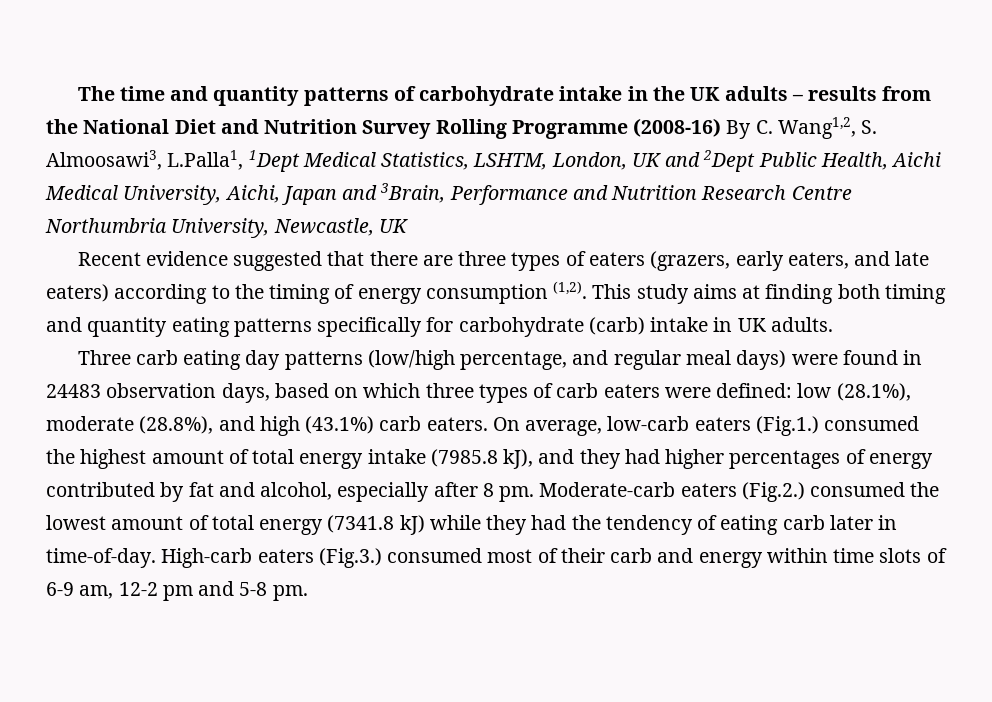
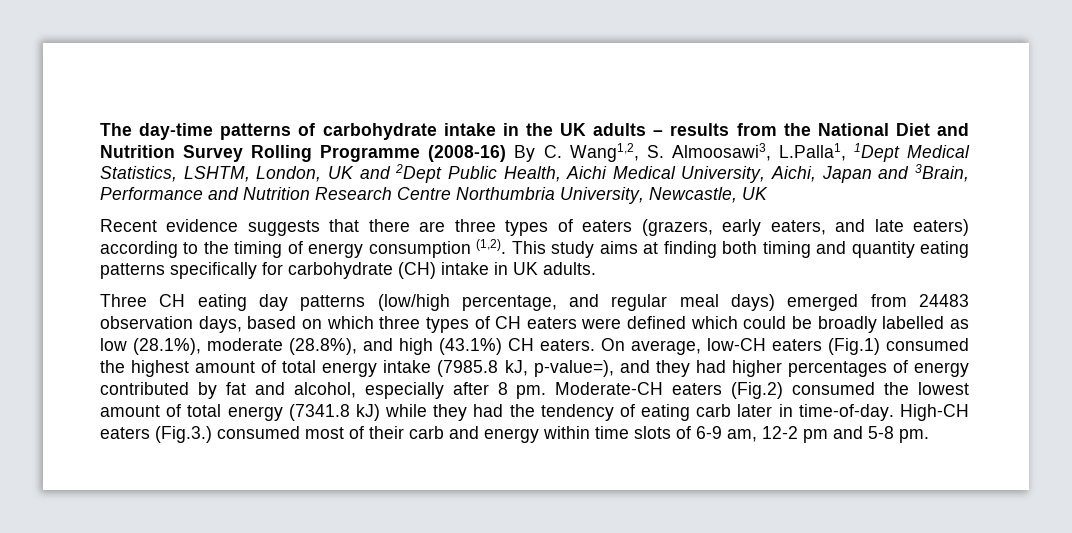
- The time and quantity patterns of carbohydrate intake in the UK adults – results from the National Diet and Nutrition Survey Rolling Programme (2008-16) By C. Wang1,2, S. Almoosawi3, L.Palla1, 1Dept Medical Statistics, LSHTM, London, UK and 2Dept Public Health, Aichi Medical University, Aichi, Japan and 3Brain, Performance and Nutrition Research Centre Northumbria University, Newcastle, UK
+ The day-time patterns of carbohydrate intake in the UK adults – results from the National Diet and Nutrition Survey Rolling Programme (2008-16) By C. Wang1,2, S. Almoosawi3, L.Palla1, 1Dept Medical Statistics, LSHTM, London, UK and 2Dept Public Health, Aichi Medical University, Aichi, Japan and 3Brain, Performance and Nutrition Research Centre Northumbria University, Newcastle, UK
- Recent evidence suggested that there are three types of eaters (grazers, early eaters, and late eaters) according to the timing of energy consumption (1,2).
+ Recent evidence suggests that there are three types of eaters (grazers, early eaters, and late eaters) according to the timing of energy consumption (1,2).
- This study aims at finding both timing and quantity eating patterns specifically for carbohydrate (carb) intake in UK adults.
+ This study aims at finding both timing and quantity eating patterns specifically for carbohydrate (CH) intake in UK adults.
- Three carb eating day patterns (low/high percentage, and regular meal days) were found in 24483 observation days, based on which three types of carb eaters were defined: low (28.1%), moderate (28.8%), and high (43.1%) carb eaters.
+ Three CH eating day patterns (low/high percentage, and regular meal days) emerged from 24483 observation days, based on which three types of CH eaters were defined which could be broadly labelled as low (28.1%), moderate (28.8%), and high (43.1%) CH eaters.
- On average, low-carb eaters (Fig.1.) consumed the highest amount of total energy intake (7985.8 kJ), and they had higher percentages of energy contributed by fat and alcohol, especially after 8 pm.
+ On average, low-CH eaters (Fig.1) consumed the highest amount of total energy intake (7985.8 kJ, p-value=), and they had higher percentages of energy contributed by fat and alcohol, especially after 8 pm.
- Moderate-carb eaters (Fig.2.) consumed the lowest amount of total energy (7341.8 kJ) while they had the tendency of eating carb later in time-of-day.
+ Moderate-CH eaters (Fig.2) consumed the lowest amount of total energy (7341.8 kJ) while they had the tendency of eating carb later in time-of-day.
- High-carb eaters (Fig.3.) consumed most of their carb and energy within time slots of 6-9 am, 12-2 pm and 5-8 pm.
+ High-CH eaters (Fig.3.) consumed most of their carb and energy within time slots of 6-9 am, 12-2 pm and 5-8 pm.

